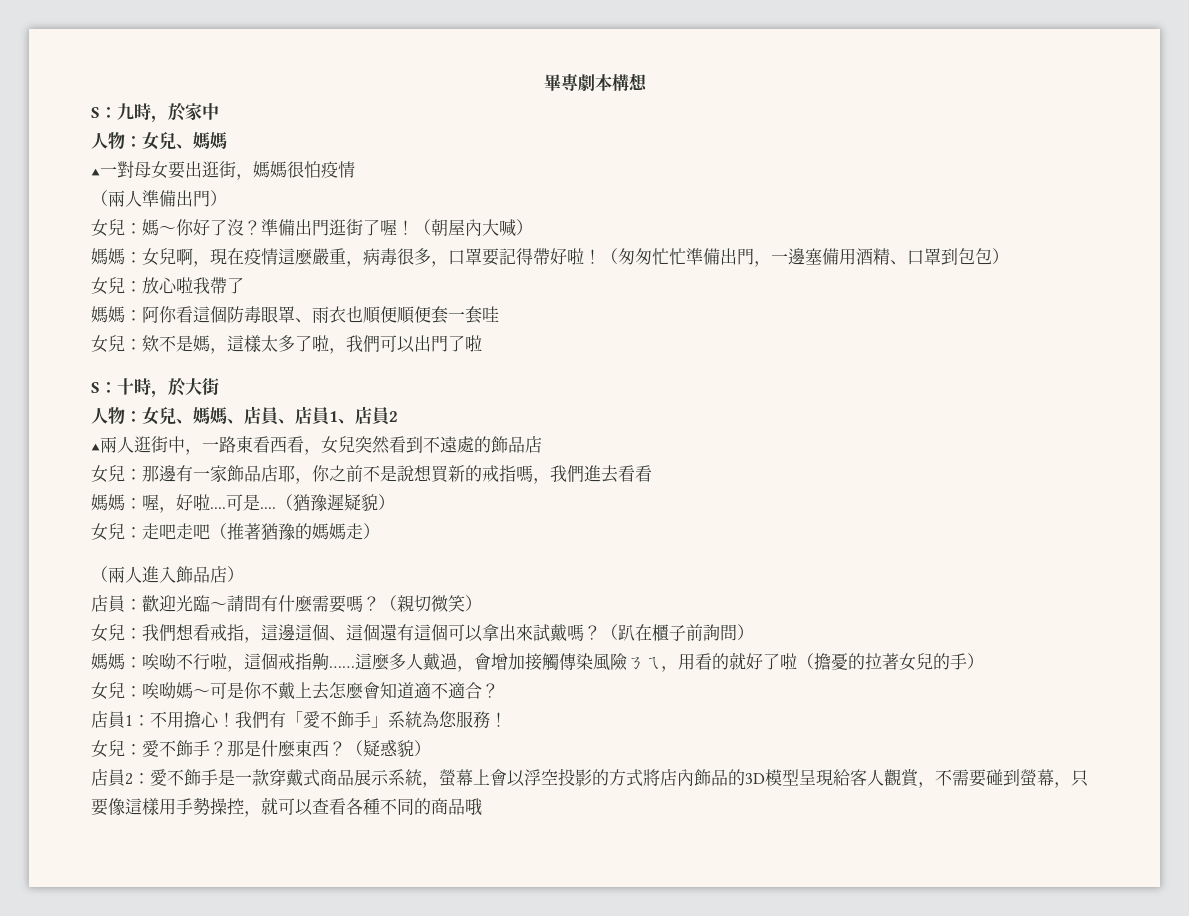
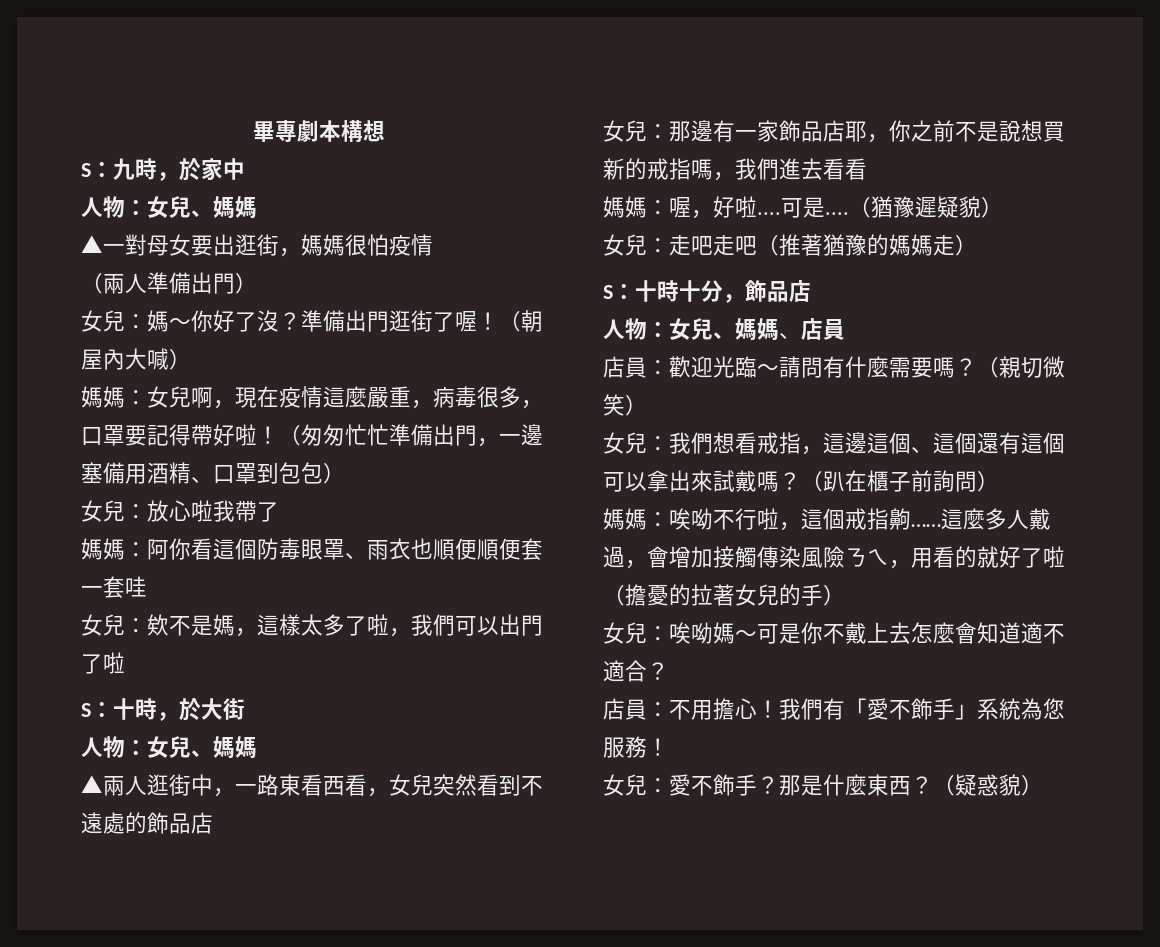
  S：十時，於大街
- 人物：女兒、媽媽、店員、店員1、店員2
+ 人物：女兒、媽媽
- （兩人進入飾品店）
+ S：十時十分，飾品店
+ 人物：女兒、媽媽、店員
- 店員1：不用擔心！
+ 店員：不用擔心！
- 店員2：愛不飾手是一款穿戴式商品展示系統，螢幕上會以浮空投影的方式將店內飾品的3D模型呈現給客人觀賞，不需要碰到螢幕，只要像這樣用手勢操控，就可以查看各種不同的商品哦

